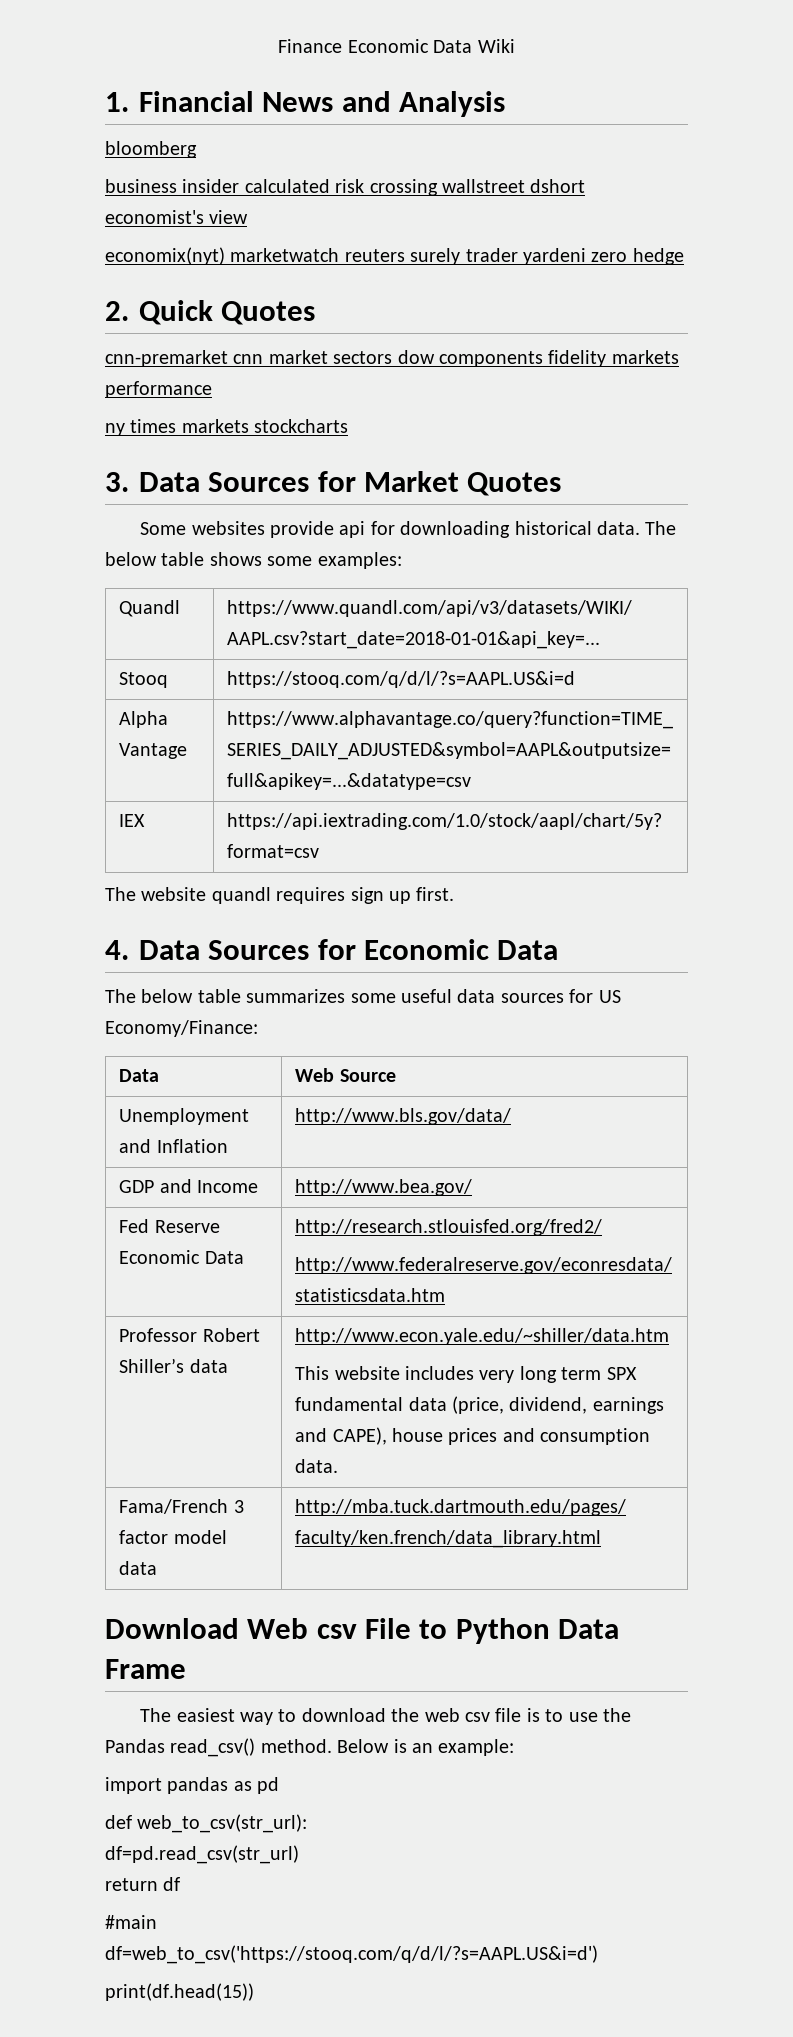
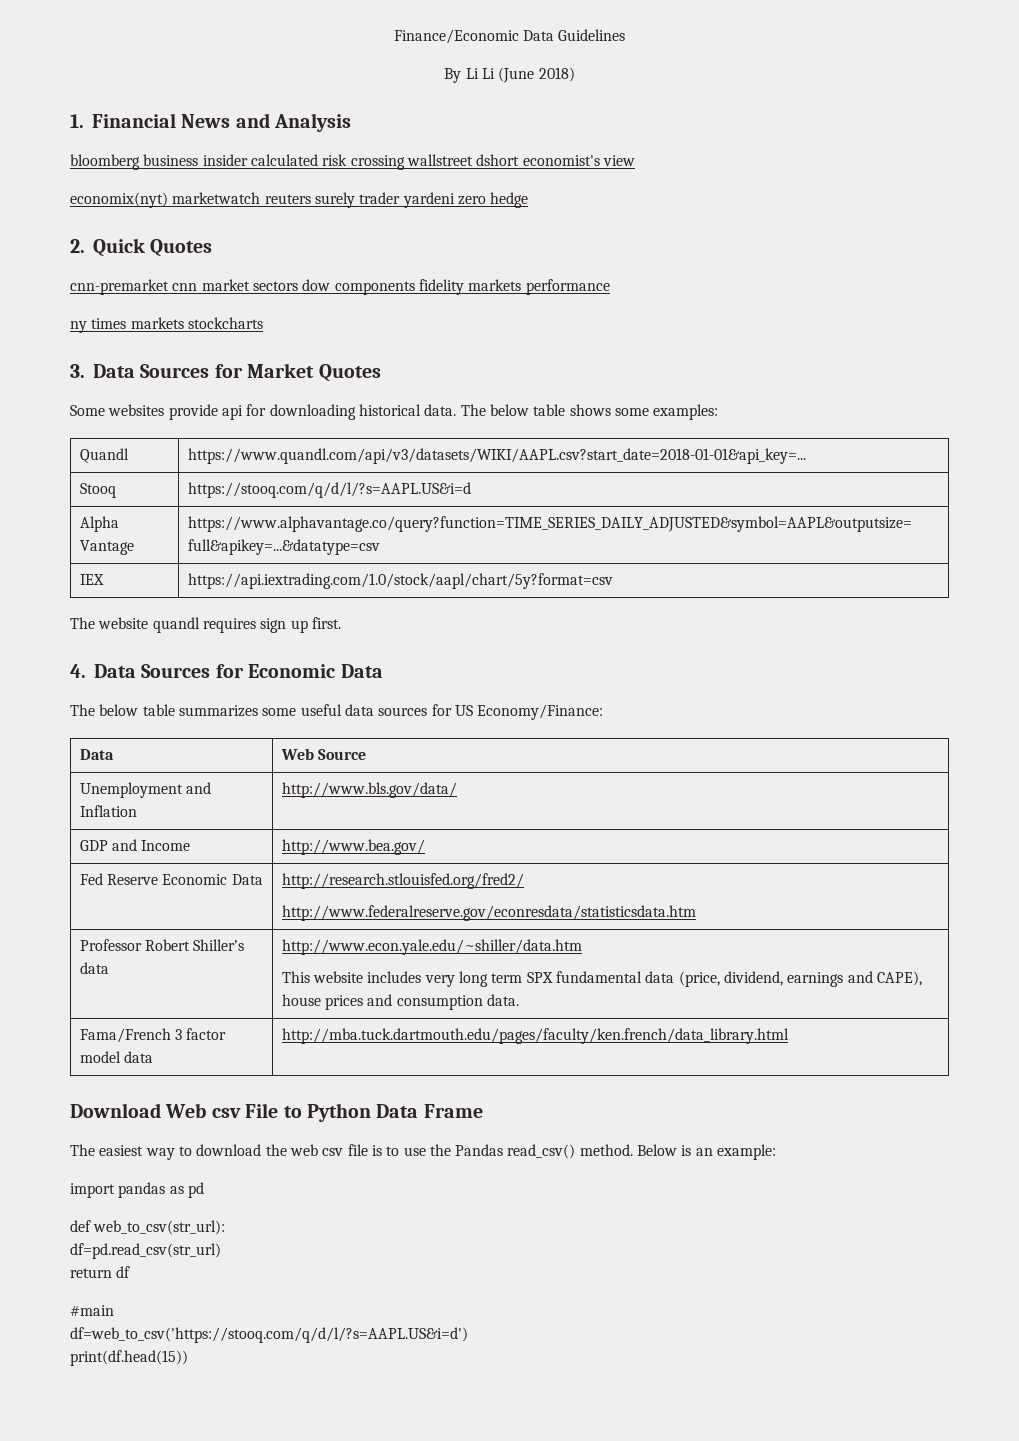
- Finance Economic Data Wiki
+ Finance/Economic Data Guidelines
+ By Li Li (June 2018)
- bloomberg
- business insider calculated risk crossing wallstreet dshort economist's view
+ bloomberg business insider calculated risk crossing wallstreet dshort economist's view

